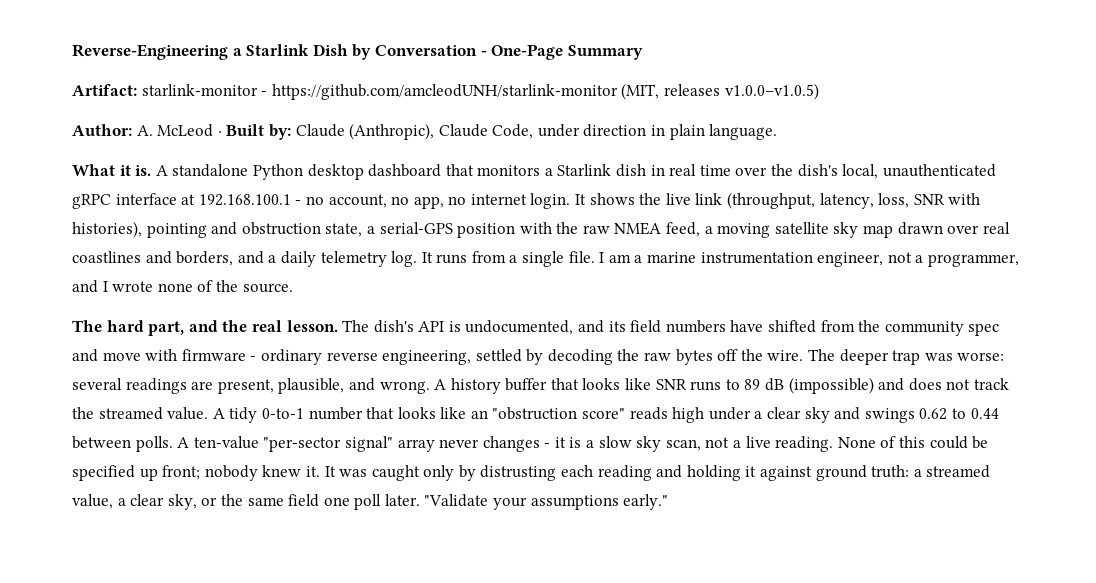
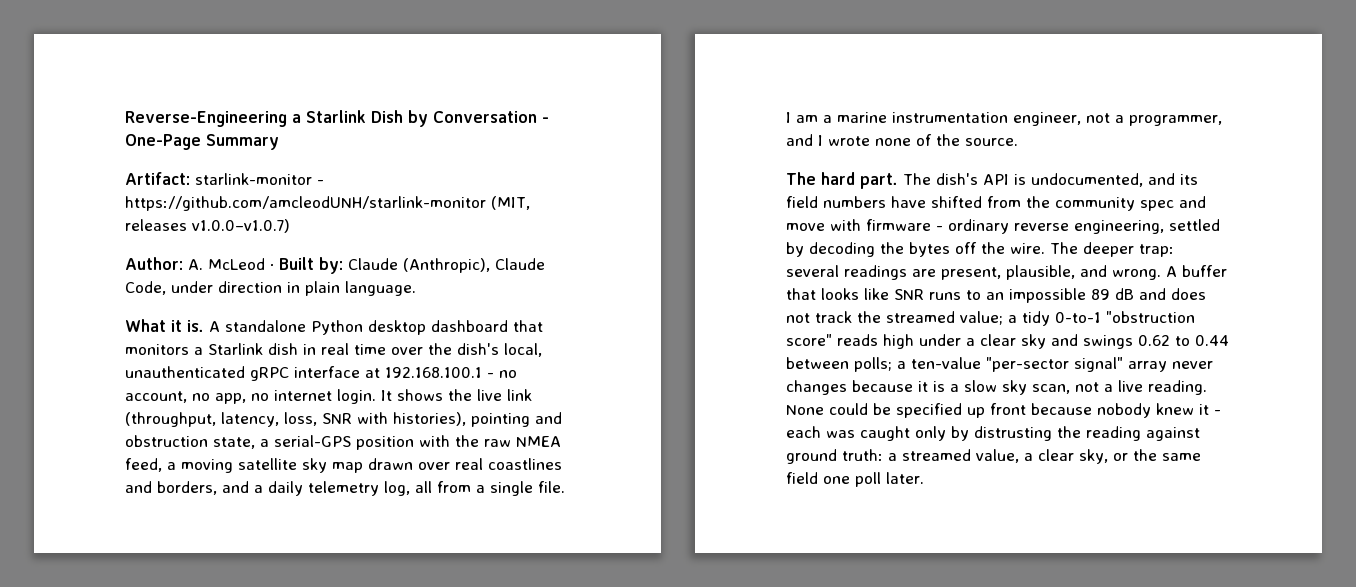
- Artifact: starlink-monitor - https://github.com/amcleodUNH/starlink-monitor (MIT, releases v1.0.0–v1.0.5)
+ Artifact: starlink-monitor - https://github.com/amcleodUNH/starlink-monitor (MIT, releases v1.0.0–v1.0.7)
- It shows the live link (throughput, latency, loss, SNR with histories), pointing and obstruction state, a serial-GPS position with the raw NMEA feed, a moving satellite sky map drawn over real coastlines and borders, and a daily telemetry log. It runs from a single file.
+ It shows the live link (throughput, latency, loss, SNR with histories), pointing and obstruction state, a serial-GPS position with the raw NMEA feed, a moving satellite sky map drawn over real coastlines and borders, and a daily telemetry log, all from a single file.
- The hard part, and the real lesson.
+ The hard part.
- The dish's API is undocumented, and its field numbers have shifted from the community spec and move with firmware - ordinary reverse engineering, settled by decoding the raw bytes off the wire.
+ The dish's API is undocumented, and its field numbers have shifted from the community spec and move with firmware - ordinary reverse engineering, settled by decoding the bytes off the wire.
- The deeper trap was worse: several readings are present, plausible, and wrong.
+ The deeper trap: several readings are present, plausible, and wrong.
- A history buffer that looks like SNR runs to 89 dB (impossible) and does not track the streamed value. A tidy 0-to-1 number that looks like an "obstruction score" reads high under a clear sky and swings 0.62 to 0.44 between polls. A ten-value "per-sector signal" array never changes - it is a slow sky scan, not a live reading.
+ A buffer that looks like SNR runs to an impossible 89 dB and does not track the streamed value; a tidy 0-to-1 "obstruction score" reads high under a clear sky and swings 0.62 to 0.44 between polls; a ten-value "per-sector signal" array never changes because it is a slow sky scan, not a live reading.
- None of this could be specified up front; nobody knew it. It was caught only by distrusting each reading and holding it against ground truth: a streamed value, a clear sky, or the same field one poll later. "Validate your assumptions early."
+ None could be specified up front because nobody knew it - each was caught only by distrusting the reading against ground truth: a streamed value, a clear sky, or the same field one poll later.

